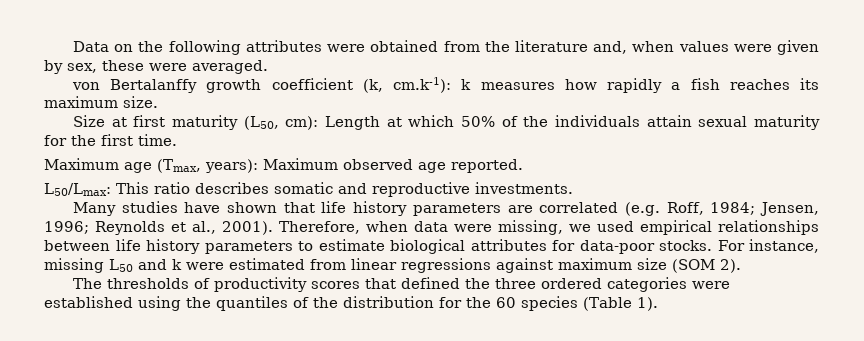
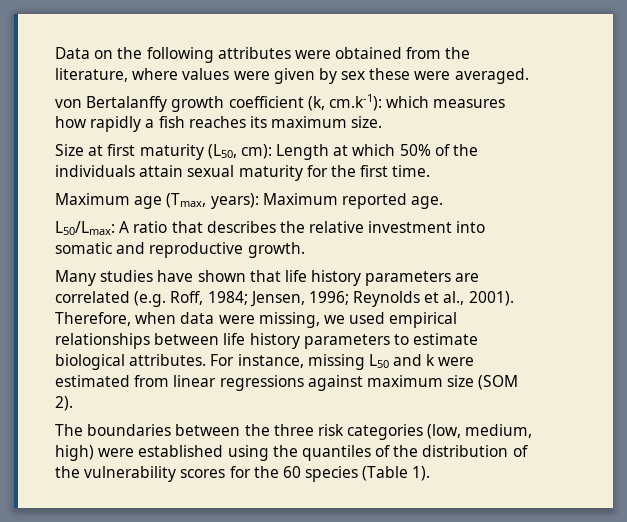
- Data on the following attributes were obtained from the literature and, when values were given by sex, these were averaged.
+ Data on the following attributes were obtained from the literature, where values were given by sex these were averaged.
- von Bertalanffy growth coefficient (k, cm.k-1): k measures how rapidly a fish reaches its maximum size.
+ von Bertalanffy growth coefficient (k, cm.k-1): which measures how rapidly a fish reaches its maximum size.
- Maximum age (Tmax, years): Maximum observed age reported.
- L50/Lmax: This ratio describes somatic and reproductive investments.
+ Maximum age (Tmax, years): Maximum reported age.
+ L50/Lmax: A ratio that describes the relative investment into somatic and reproductive growth.
- Therefore, when data were missing, we used empirical relationships between life history parameters to estimate biological attributes for data-poor stocks.
+ Therefore, when data were missing, we used empirical relationships between life history parameters to estimate biological attributes.
- The thresholds of productivity scores that defined the three ordered categories were established using the quantiles of the distribution for the 60 species (Table 1).
+ The boundaries between the three risk categories (low, medium, high) were established using the quantiles of the distribution of the vulnerability scores for the 60 species (Table 1).

